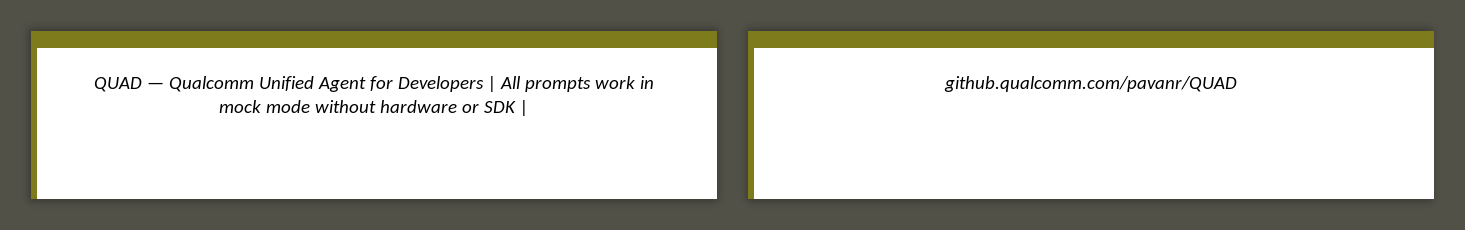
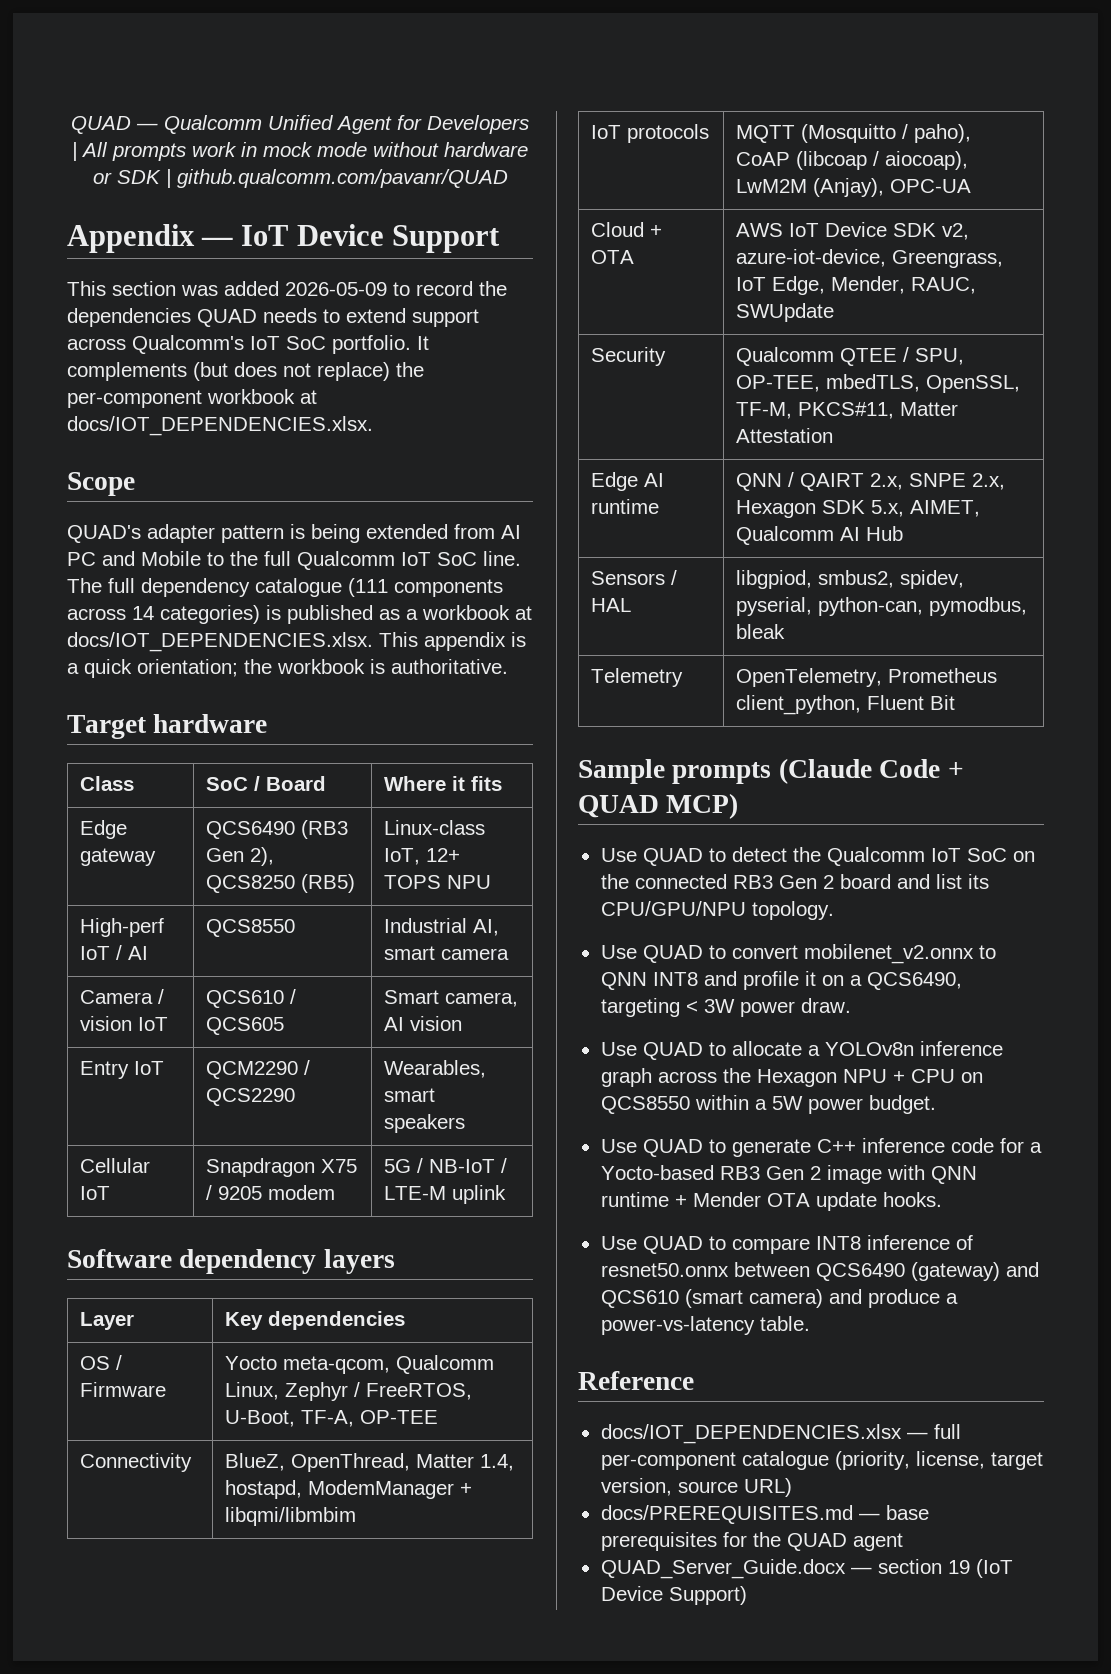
+ Appendix — IoT Device Support
+ This section was added 2026-05-09 to record the dependencies QUAD needs to extend support across Qualcomm's IoT SoC portfolio. It complements (but does not replace) the per-component workbook at docs/IOT_DEPENDENCIES.xlsx.
+ Scope
+ QUAD's adapter pattern is being extended from AI PC and Mobile to the full Qualcomm IoT SoC line. The full dependency catalogue (111 components across 14 categories) is published as a workbook at docs/IOT_DEPENDENCIES.xlsx. This appendix is a quick orientation; the workbook is authoritative.
+ Target hardware
+ Class | SoC / Board | Where it fits
+ Edge gateway | QCS6490 (RB3 Gen 2), QCS8250 (RB5) | Linux-class IoT, 12+ TOPS NPU
+ High-perf IoT / AI | QCS8550 | Industrial AI, smart camera
+ Camera / vision IoT | QCS610 / QCS605 | Smart camera, AI vision
+ Entry IoT | QCM2290 / QCS2290 | Wearables, smart speakers
+ Cellular IoT | Snapdragon X75 / 9205 modem | 5G / NB-IoT / LTE-M uplink
+ Software dependency layers
+ Layer | Key dependencies
+ OS / Firmware | Yocto meta-qcom, Qualcomm Linux, Zephyr / FreeRTOS, U-Boot, TF-A, OP-TEE
+ Connectivity | BlueZ, OpenThread, Matter 1.4, hostapd, ModemManager + libqmi/libmbim
+ IoT protocols | MQTT (Mosquitto / paho), CoAP (libcoap / aiocoap), LwM2M (Anjay), OPC-UA
+ Cloud + OTA | AWS IoT Device SDK v2, azure-iot-device, Greengrass, IoT Edge, Mender, RAUC, SWUpdate
+ Security | Qualcomm QTEE / SPU, OP-TEE, mbedTLS, OpenSSL, TF-M, PKCS#11, Matter Attestation
+ Edge AI runtime | QNN / QAIRT 2.x, SNPE 2.x, Hexagon SDK 5.x, AIMET, Qualcomm AI Hub
+ Sensors / HAL | libgpiod, smbus2, spidev, pyserial, python-can, pymodbus, bleak
+ Telemetry | OpenTelemetry, Prometheus client_python, Fluent Bit
+ Sample prompts (Claude Code + QUAD MCP)
+ Use QUAD to detect the Qualcomm IoT SoC on the connected RB3 Gen 2 board and list its CPU/GPU/NPU topology.
+ Use QUAD to convert mobilenet_v2.onnx to QNN INT8 and profile it on a QCS6490, targeting < 3W power draw.
+ Use QUAD to allocate a YOLOv8n inference graph across the Hexagon NPU + CPU on QCS8550 within a 5W power budget.
+ Use QUAD to generate C++ inference code for a Yocto-based RB3 Gen 2 image with QNN runtime + Mender OTA update hooks.
+ Use QUAD to compare INT8 inference of resnet50.onnx between QCS6490 (gateway) and QCS610 (smart camera) and produce a power-vs-latency table.
+ Reference
+ docs/IOT_DEPENDENCIES.xlsx — full per-component catalogue (priority, license, target version, source URL)
+ docs/PREREQUISITES.md — base prerequisites for the QUAD agent
+ QUAD_Server_Guide.docx — section 19 (IoT Device Support)

